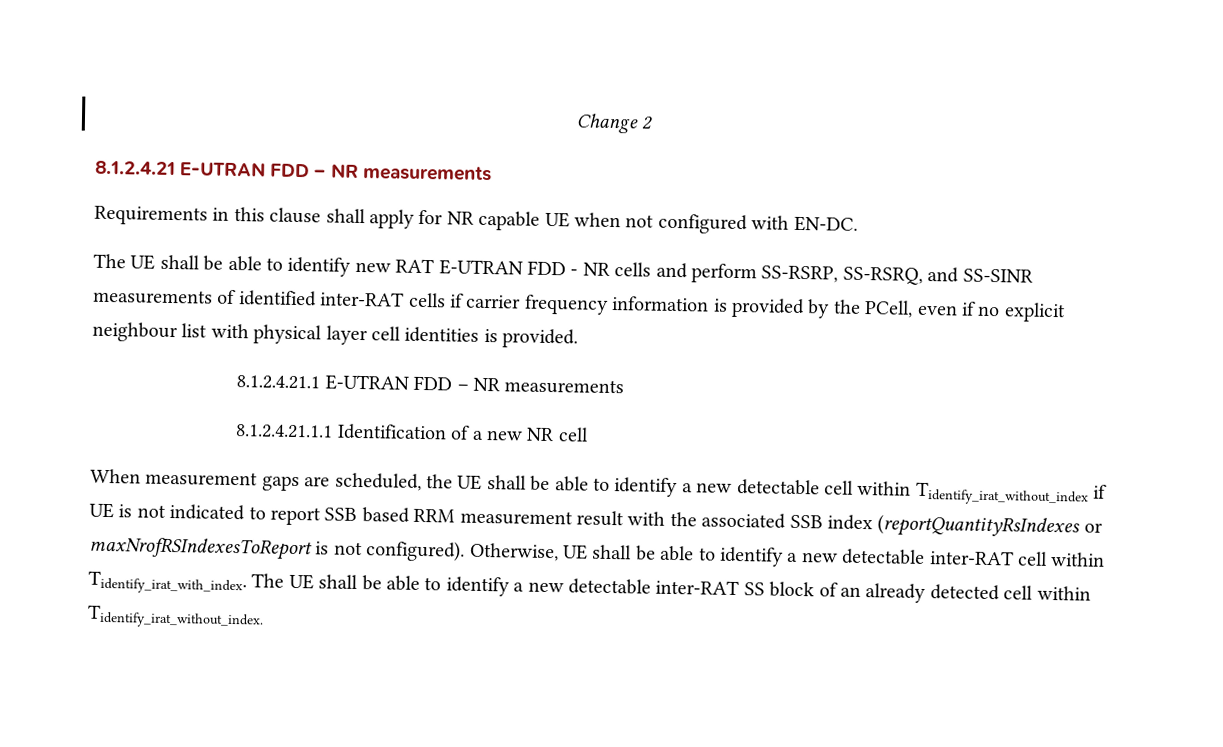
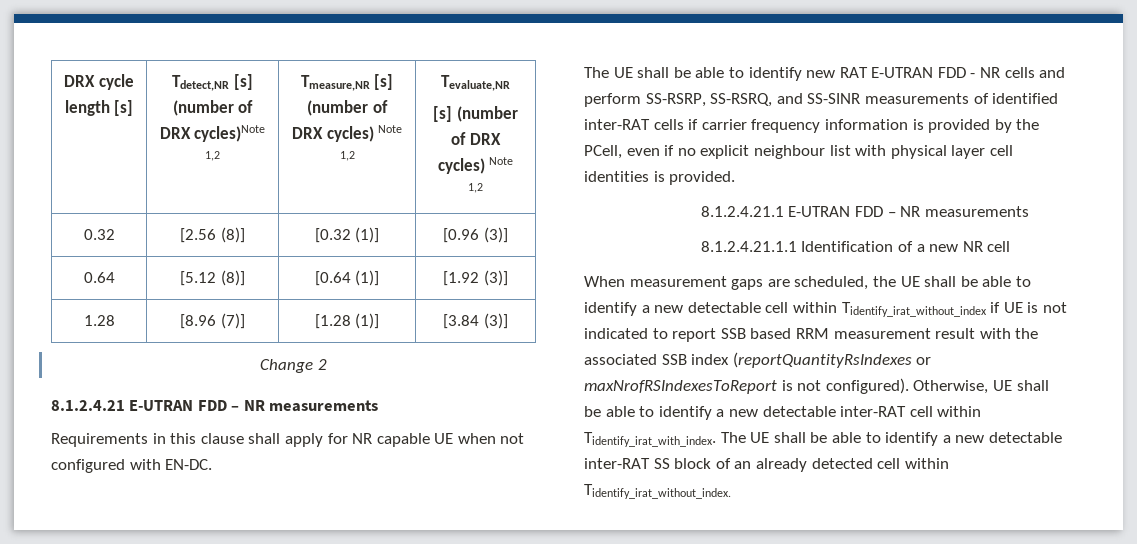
+ DRX cycle length [s] | Tdetect,NR [s] (number of DRX cycles)Note 1,2 | Tmeasure,NR [s] (number of DRX cycles) Note 1,2 | Tevaluate,NR
+ [s] (number of DRX cycles) Note 1,2
+ 0.32 | [2.56 (8)] | [0.32 (1)] | [0.96 (3)]
+ 0.64 | [5.12 (8)] | [0.64 (1)] | [1.92 (3)]
+ 1.28 | [8.96 (7)] | [1.28 (1)] | [3.84 (3)]

